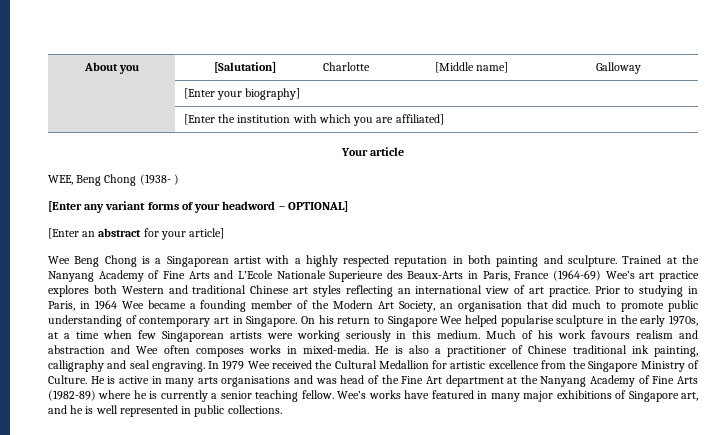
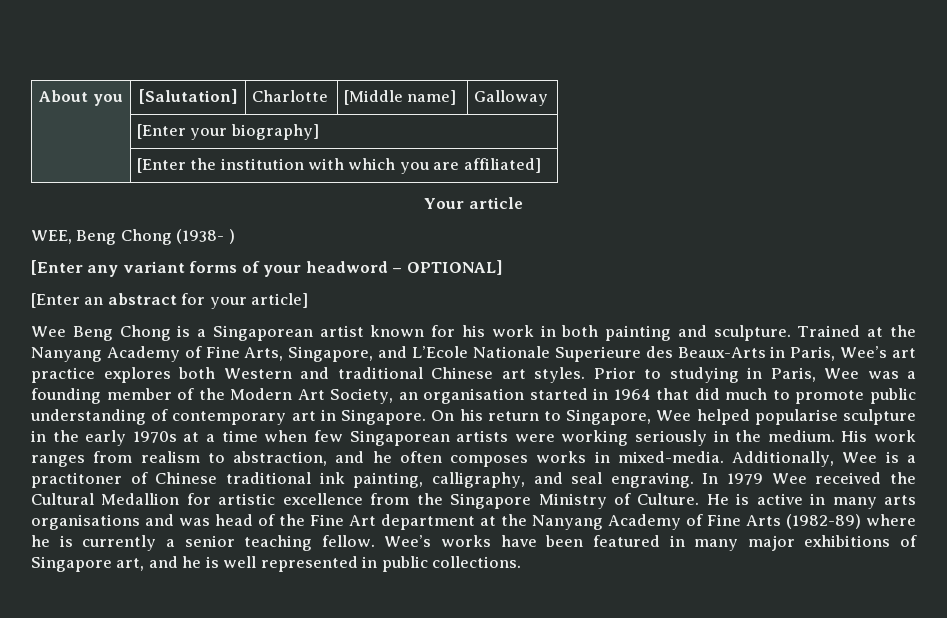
- Wee Beng Chong is a Singaporean artist with a highly respected reputation in both painting and sculpture.
+ Wee Beng Chong is a Singaporean artist known for his work in both painting and sculpture.
- Trained at the Nanyang Academy of Fine Arts and L’Ecole Nationale Superieure des Beaux-Arts in Paris, France (1964-69) Wee’s art practice explores both Western and traditional Chinese art styles reflecting an international view of art practice.
+ Trained at the Nanyang Academy of Fine Arts, Singapore, and L’Ecole Nationale Superieure des Beaux-Arts in Paris, Wee’s art practice explores both Western and traditional Chinese art styles.
- Prior to studying in Paris, in 1964 Wee became a founding member of the Modern Art Society, an organisation that did much to promote public understanding of contemporary art in Singapore.
+ Prior to studying in Paris, Wee was a founding member of the Modern Art Society, an organisation started in 1964 that did much to promote public understanding of contemporary art in Singapore.
- On his return to Singapore Wee helped popularise sculpture in the early 1970s, at a time when few Singaporean artists were working seriously in this medium. Much of his work favours realism and abstraction and Wee often composes works in mixed-media.
+ On his return to Singapore, Wee helped popularise sculpture in the early 1970s at a time when few Singaporean artists were working seriously in the medium. His work ranges from realism to abstraction, and he often composes works in mixed-media.
- He is also a practitioner of Chinese traditional ink painting, calligraphy and seal engraving.
+ Additionally, Wee is a practitoner of Chinese traditional ink painting, calligraphy, and seal engraving.
- Wee’s works have featured in many major exhibitions of Singapore art, and he is well represented in public collections.
+ Wee’s works have been featured in many major exhibitions of Singapore art, and he is well represented in public collections.

